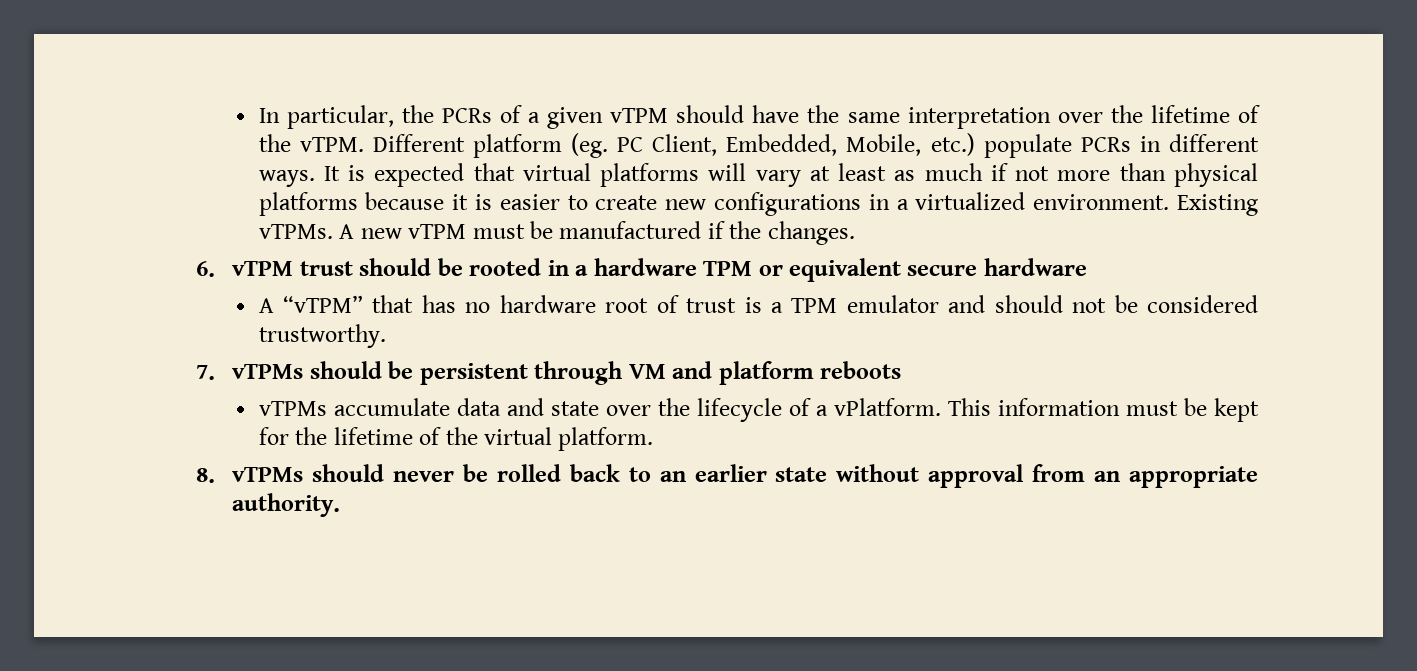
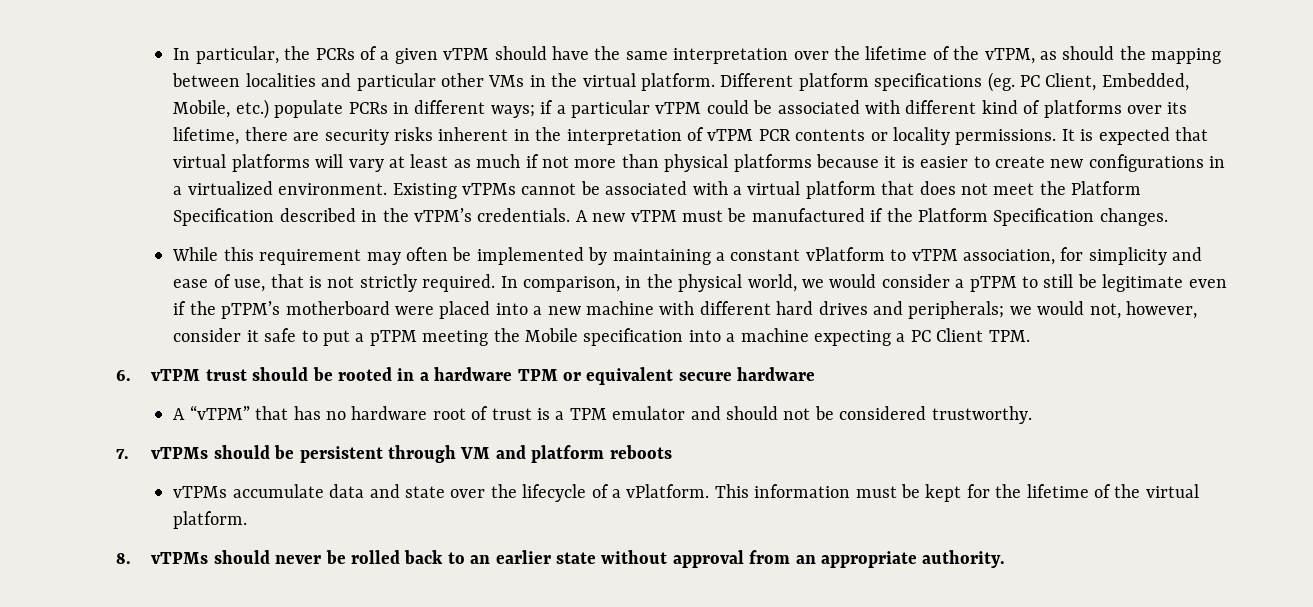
- In particular, the PCRs of a given vTPM should have the same interpretation over the lifetime of the vTPM.
+ In particular, the PCRs of a given vTPM should have the same interpretation over the lifetime of the vTPM, as should the mapping between localities and particular other VMs in the virtual platform.
- Different platform (eg. PC Client, Embedded, Mobile, etc.) populate PCRs in different ways.
+ Different platform specifications (eg. PC Client, Embedded, Mobile, etc.) populate PCRs in different ways; if a particular vTPM could be associated with different kind of platforms over its lifetime, there are security risks inherent in the interpretation of vTPM PCR contents or locality permissions.
- Existing vTPMs.
+ Existing vTPMs cannot be associated with a virtual platform that does not meet the Platform Specification described in the vTPM’s credentials.
- A new vTPM must be manufactured if the changes.
+ A new vTPM must be manufactured if the Platform Specification changes.
+ While this requirement may often be implemented by maintaining a constant vPlatform to vTPM association, for simplicity and ease of use, that is not strictly required. In comparison, in the physical world, we would consider a pTPM to still be legitimate even if the pTPM’s motherboard were placed into a new machine with different hard drives and peripherals; we would not, however, consider it safe to put a pTPM meeting the Mobile specification into a machine expecting a PC Client TPM.

